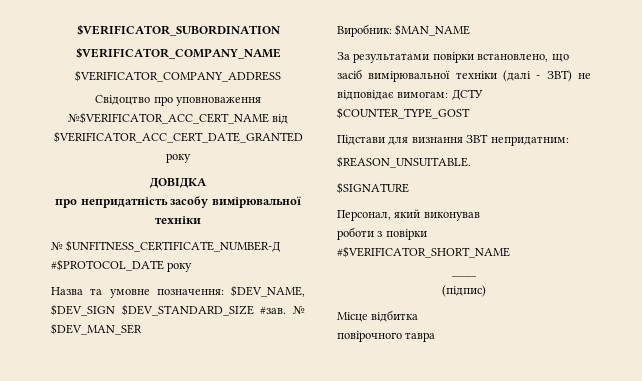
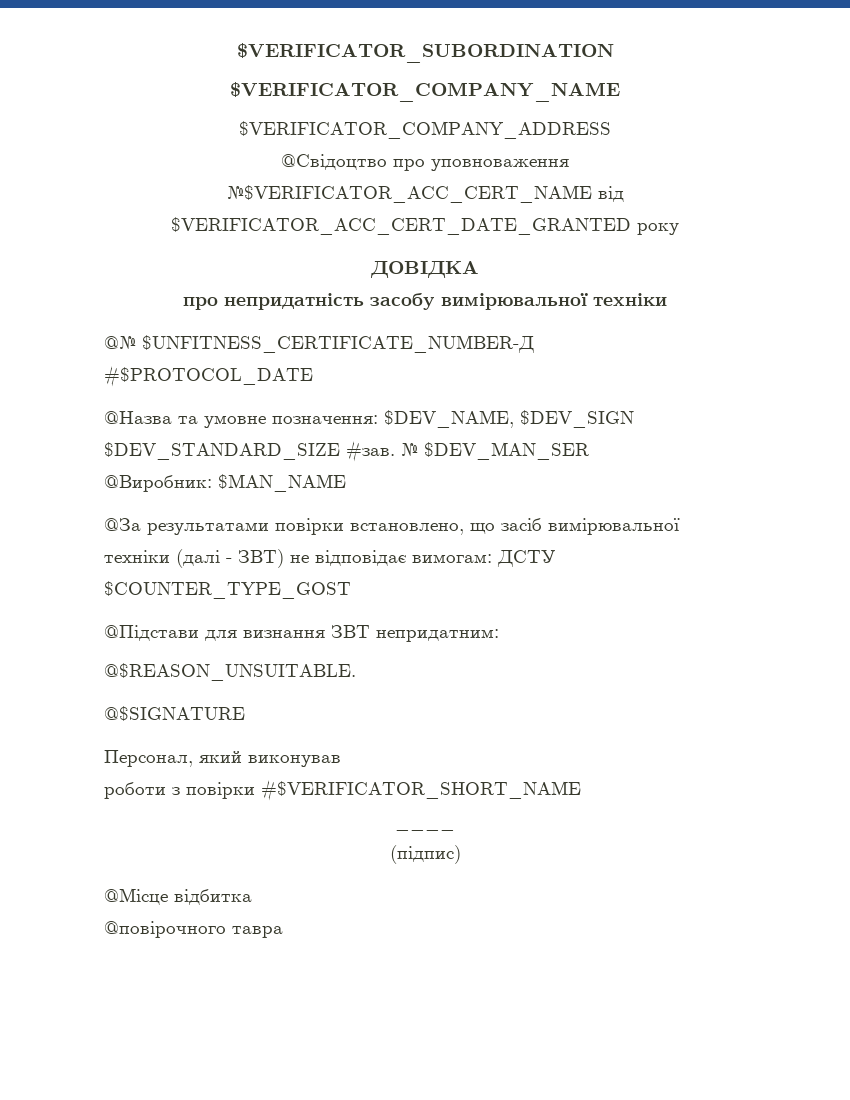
- Свідоцтво про уповноваження №$VERIFICATOR_ACC_CERT_NAME від $VERIFICATOR_ACC_CERT_DATE_GRANTED року
+ @Свідоцтво про уповноваження №$VERIFICATOR_ACC_CERT_NAME від $VERIFICATOR_ACC_CERT_DATE_GRANTED року
- № $UNFITNESS_CERTIFICATE_NUMBER-Д #$PROTOCOL_DATE року
- Назва та умовне позначення: $DEV_NAME, $DEV_SIGN $DEV_STANDARD_SIZE #зав.
+ @№ $UNFITNESS_CERTIFICATE_NUMBER-Д #$PROTOCOL_DATE
+ @Назва та умовне позначення: $DEV_NAME, $DEV_SIGN $DEV_STANDARD_SIZE #зав.
- Виробник: $MAN_NAME
+ @Виробник: $MAN_NAME
- За результатами повірки встановлено, що засіб вимірювальної техніки (далі - ЗВТ) не відповідає вимогам: ДСТУ $COUNTER_TYPE_GOST
+ @За результатами повірки встановлено, що засіб вимірювальної техніки (далі - ЗВТ) не відповідає вимогам: ДСТУ $COUNTER_TYPE_GOST
- Підстави для визнання ЗВТ непридатним:
+ @Підстави для визнання ЗВТ непридатним:
- $REASON_UNSUITABLE.
- $SIGNATURE
+ @$REASON_UNSUITABLE.
+ @$SIGNATURE
- Місце відбитка
+ @Місце відбитка
- повірочного тавра
+ @повірочного тавра

